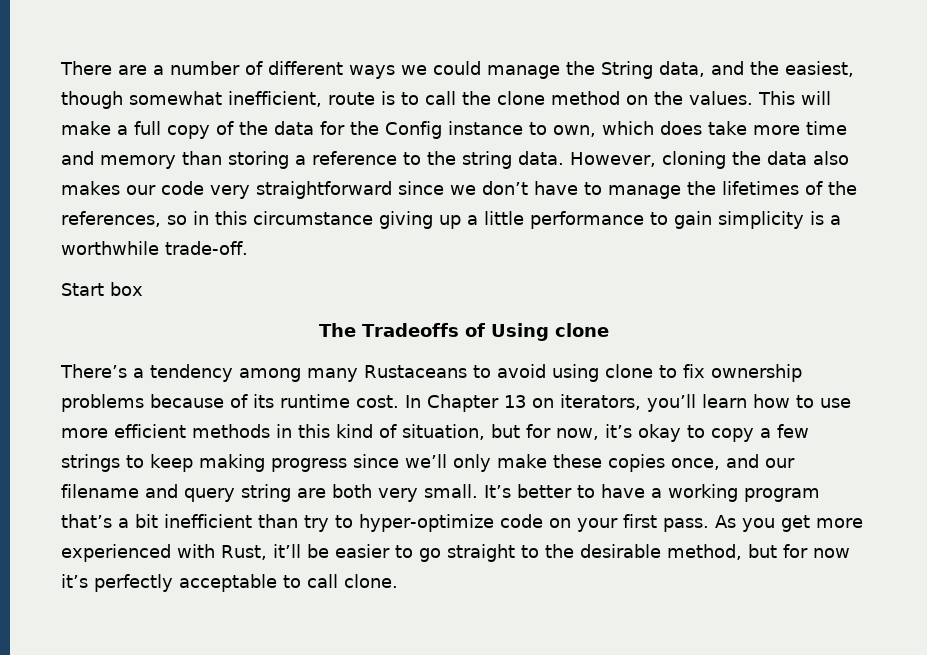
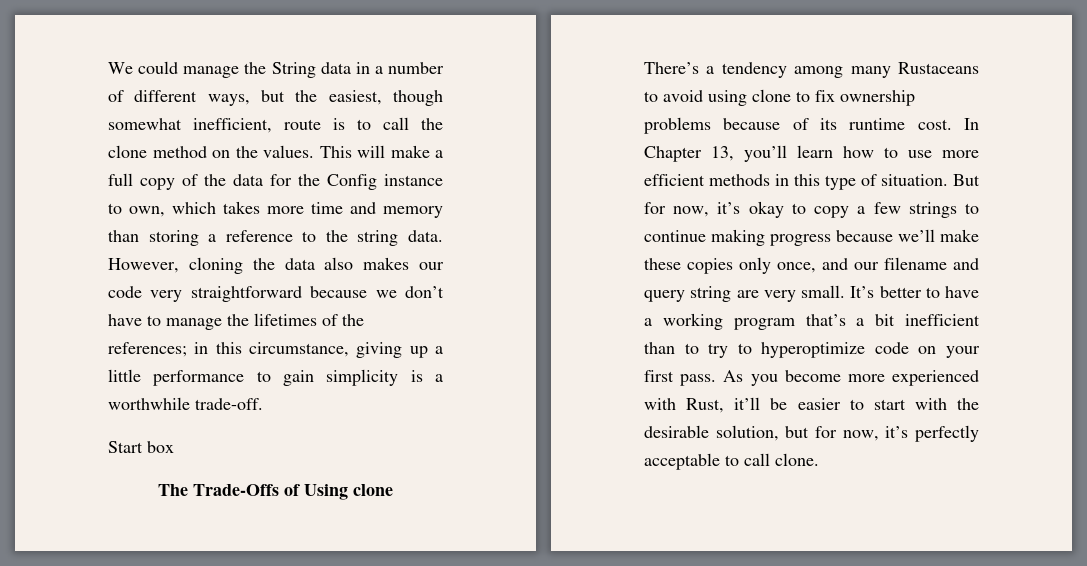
- There are a number of different ways we could manage the String data, and the easiest, though somewhat inefficient, route is to call the clone method on the values.
+ We could manage the String data in a number of different ways, but the easiest, though somewhat inefficient, route is to call the clone method on the values.
- This will make a full copy of the data for the Config instance to own, which does take more time and memory than storing a reference to the string data.
+ This will make a full copy of the data for the Config instance to own, which takes more time and memory than storing a reference to the string data.
- However, cloning the data also makes our code very straightforward since we don’t have to manage the lifetimes of the references, so in this circumstance giving up a little performance to gain simplicity is a worthwhile trade-off.
+ However, cloning the data also makes our code very straightforward because we don’t have to manage the lifetimes of the references; in this circumstance, giving up a little performance to gain simplicity is a worthwhile trade-off.
- The Tradeoffs of Using clone
+ The Trade-Offs of Using clone
- In Chapter 13 on iterators, you’ll learn how to use more efficient methods in this kind of situation, but for now, it’s okay to copy a few strings to keep making progress since we’ll only make these copies once, and our filename and query string are both very small.
+ In Chapter 13, you’ll learn how to use more efficient methods in this type of situation. But for now, it’s okay to copy a few strings to continue making progress because we’ll make these copies only once, and our filename and query string are very small.
- It’s better to have a working program that’s a bit inefficient than try to hyper-optimize code on your first pass.
+ It’s better to have a working program that’s a bit inefficient than to try to hyperoptimize code on your first pass.
- As you get more experienced with Rust, it’ll be easier to go straight to the desirable method, but for now it’s perfectly acceptable to call clone.
+ As you become more experienced with Rust, it’ll be easier to start with the desirable solution, but for now, it’s perfectly acceptable to call clone.

